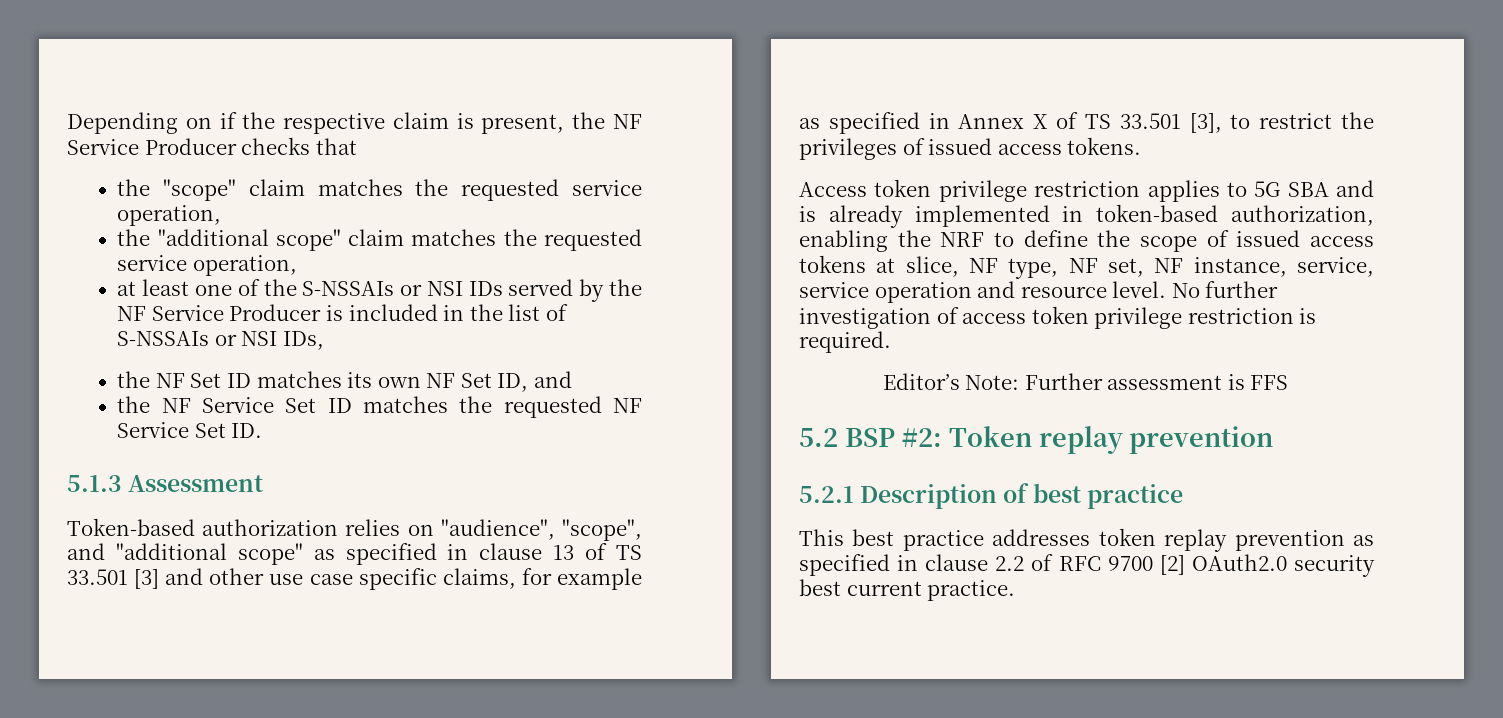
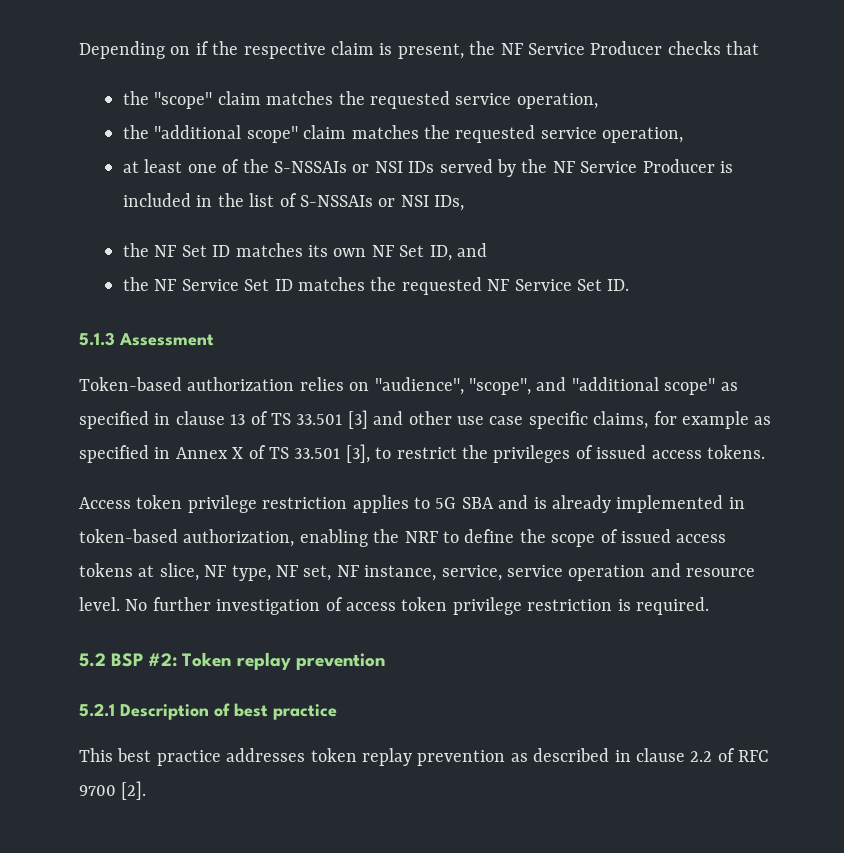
- Editor’s Note: Further assessment is FFS
- This best practice addresses token replay prevention as specified in clause 2.2 of RFC 9700 [2] OAuth2.0 security best current practice.
+ This best practice addresses token replay prevention as described in clause 2.2 of RFC 9700 [2].

